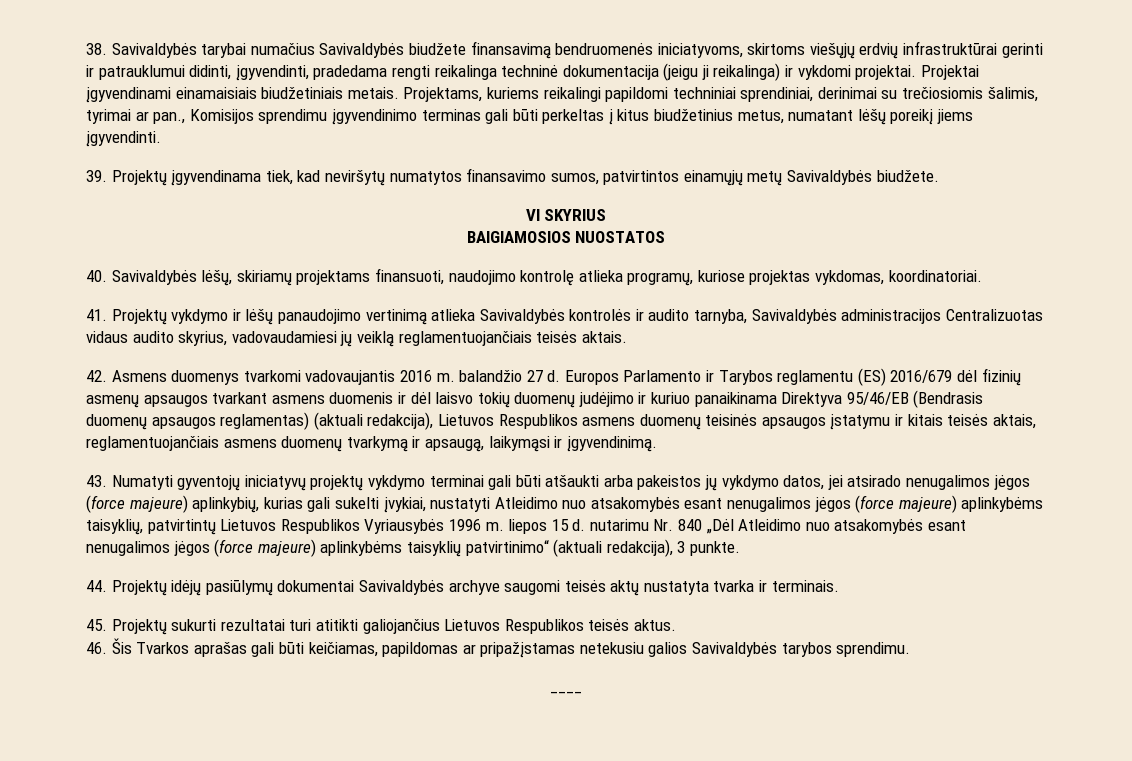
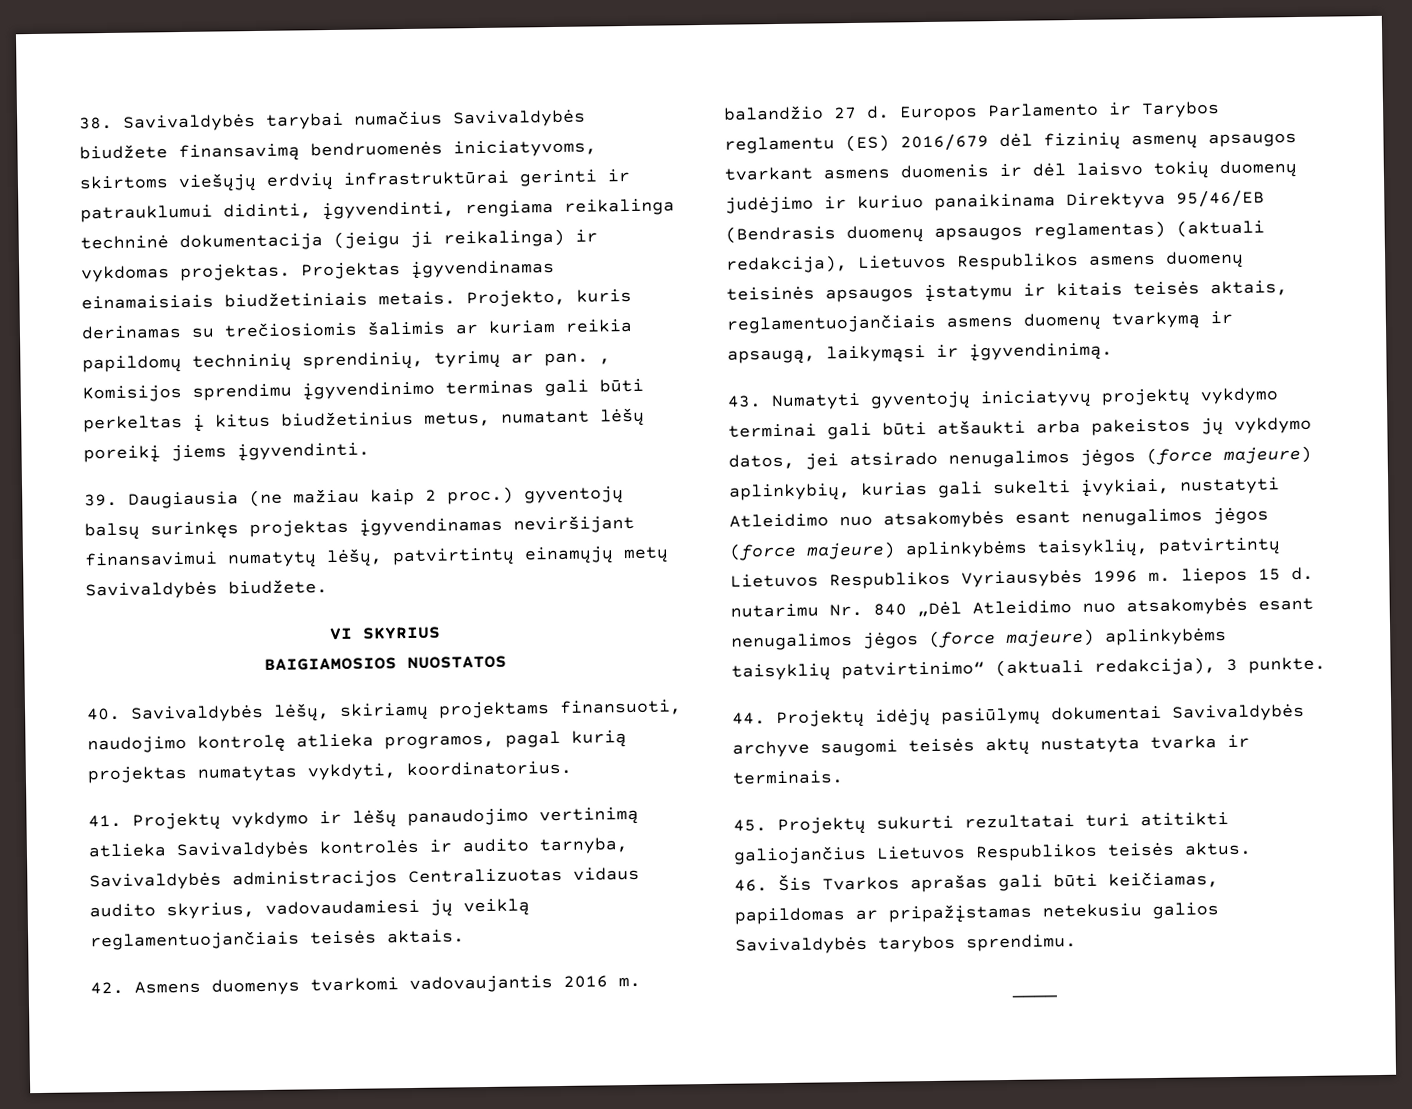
- 38. Savivaldybės tarybai numačius Savivaldybės biudžete finansavimą bendruomenės iniciatyvoms, skirtoms viešųjų erdvių infrastruktūrai gerinti ir patrauklumui didinti, įgyvendinti, pradedama rengti reikalinga techninė dokumentacija (jeigu ji reikalinga) ir vykdomi projektai. Projektai įgyvendinami einamaisiais biudžetiniais metais. Projektams, kuriems reikalingi papildomi techniniai sprendiniai, derinimai su trečiosiomis šalimis, tyrimai ar pan., Komisijos sprendimu įgyvendinimo terminas gali būti perkeltas į kitus biudžetinius metus, numatant lėšų poreikį jiems įgyvendinti.
+ 38. Savivaldybės tarybai numačius Savivaldybės biudžete finansavimą bendruomenės iniciatyvoms, skirtoms viešųjų erdvių infrastruktūrai gerinti ir patrauklumui didinti, įgyvendinti, rengiama reikalinga techninė dokumentacija (jeigu ji reikalinga) ir vykdomas projektas. Projektas įgyvendinamas einamaisiais biudžetiniais metais. Projekto, kuris derinamas su trečiosiomis šalimis ar kuriam reikia papildomų techninių sprendinių, tyrimų ar pan. , Komisijos sprendimu įgyvendinimo terminas gali būti perkeltas į kitus biudžetinius metus, numatant lėšų poreikį jiems įgyvendinti.
- 39. Projektų įgyvendinama tiek, kad neviršytų numatytos finansavimo sumos, patvirtintos einamųjų metų Savivaldybės biudžete.
+ 39. Daugiausia (ne mažiau kaip 2 proc.) gyventojų balsų surinkęs projektas įgyvendinamas neviršijant finansavimui numatytų lėšų, patvirtintų einamųjų metų Savivaldybės biudžete.
- 40. Savivaldybės lėšų, skiriamų projektams finansuoti, naudojimo kontrolę atlieka programų, kuriose projektas vykdomas, koordinatoriai.
+ 40. Savivaldybės lėšų, skiriamų projektams finansuoti, naudojimo kontrolę atlieka programos, pagal kurią projektas numatytas vykdyti, koordinatorius.

